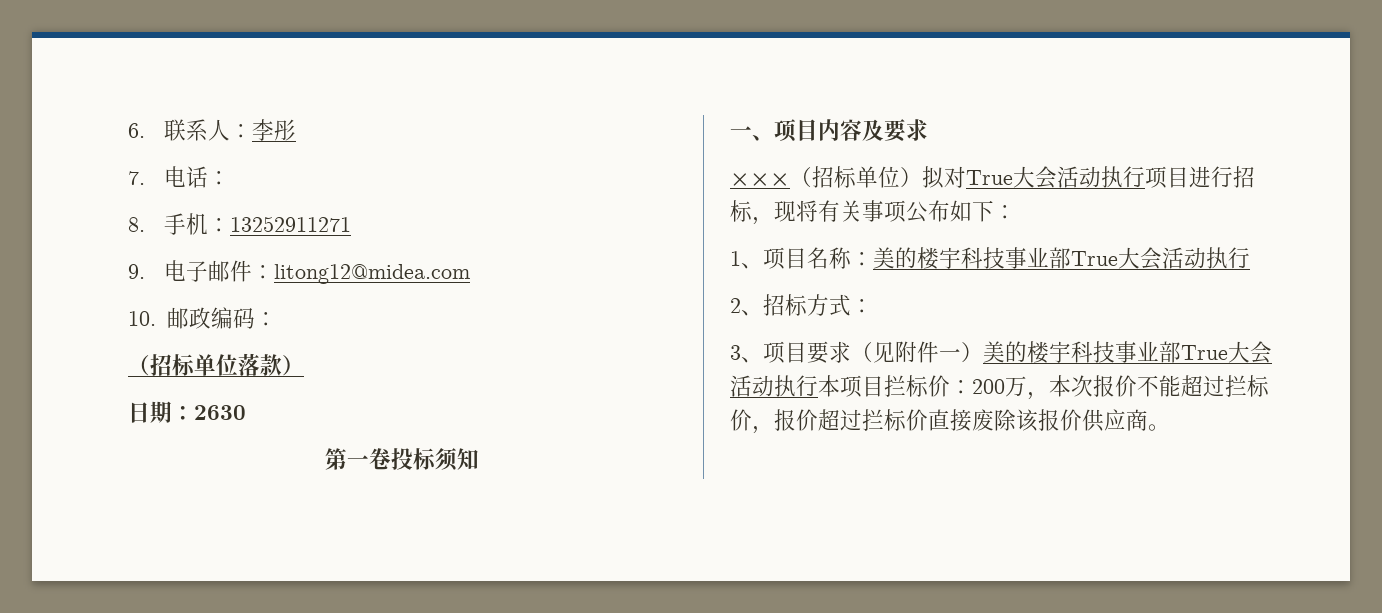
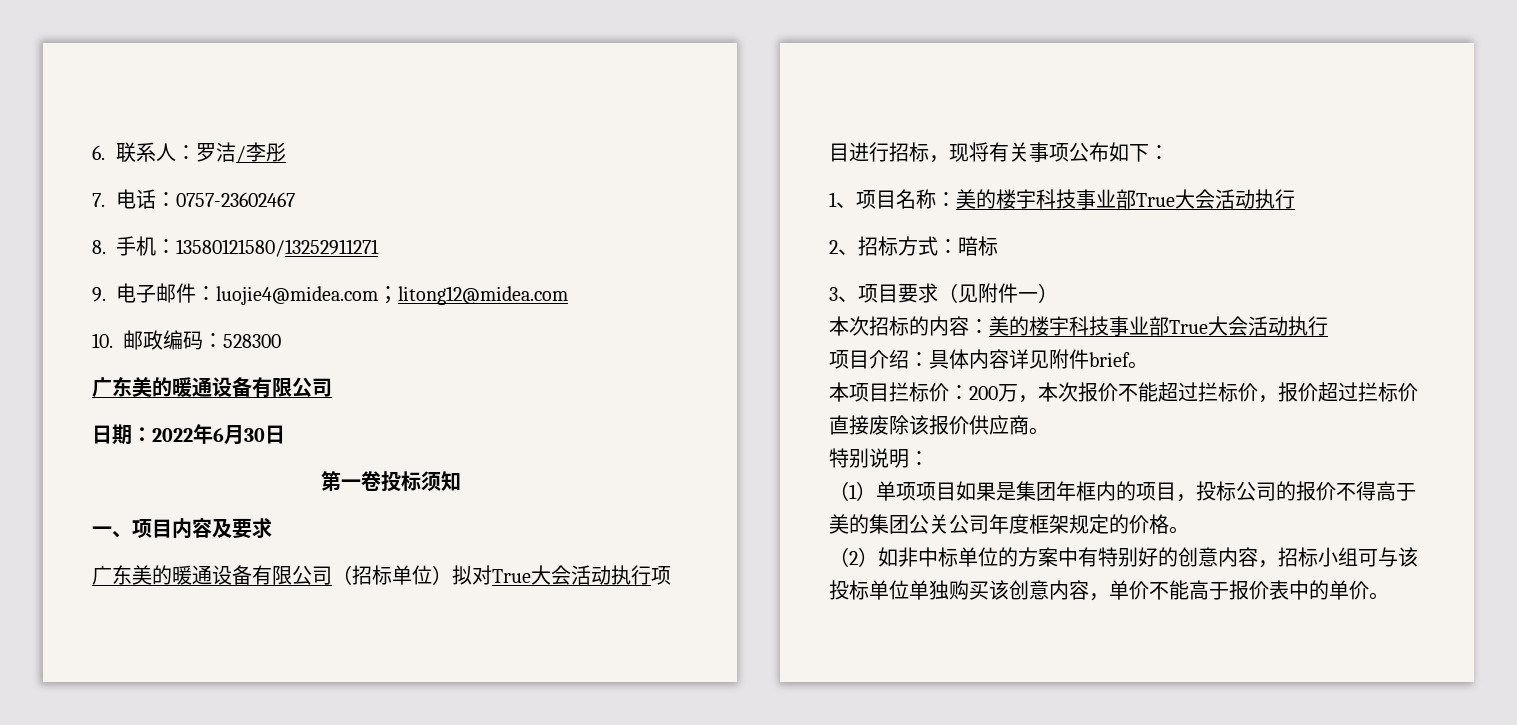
- 6.联系人：李彤
+ 6.联系人：罗洁/李彤
- 7.电话：
+ 7.电话：0757-23602467
- 8.手机：13252911271
+ 8.手机：13580121580/13252911271
- 9.电子邮件：litong12@midea.com
+ 9.电子邮件：luojie4@midea.com；litong12@midea.com
- 10.邮政编码：
- （招标单位落款）
- 日期：2630
+ 10.邮政编码：528300
+ 广东美的暖通设备有限公司
+ 日期：2022年6月30日
- ×××（招标单位）拟对True大会活动执行项目进行招标，现将有关事项公布如下：
+ 广东美的暖通设备有限公司（招标单位）拟对True大会活动执行项目进行招标，现将有关事项公布如下：
- 2、招标方式：
+ 2、招标方式：暗标
- 3、项目要求（见附件一）美的楼宇科技事业部True大会活动执行本项目拦标价：200万，本次报价不能超过拦标价，报价超过拦标价直接废除该报价供应商。
+ 3、项目要求（见附件一）
+ 本次招标的内容：美的楼宇科技事业部True大会活动执行
+ 项目介绍：具体内容详见附件brief。
+ 本项目拦标价：200万，本次报价不能超过拦标价，报价超过拦标价直接废除该报价供应商。
+ 特别说明：
+ （1）单项项目如果是集团年框内的项目，投标公司的报价不得高于美的集团公关公司年度框架规定的价格。
+ （2）如非中标单位的方案中有特别好的创意内容，招标小组可与该投标单位单独购买该创意内容，单价不能高于报价表中的单价。

